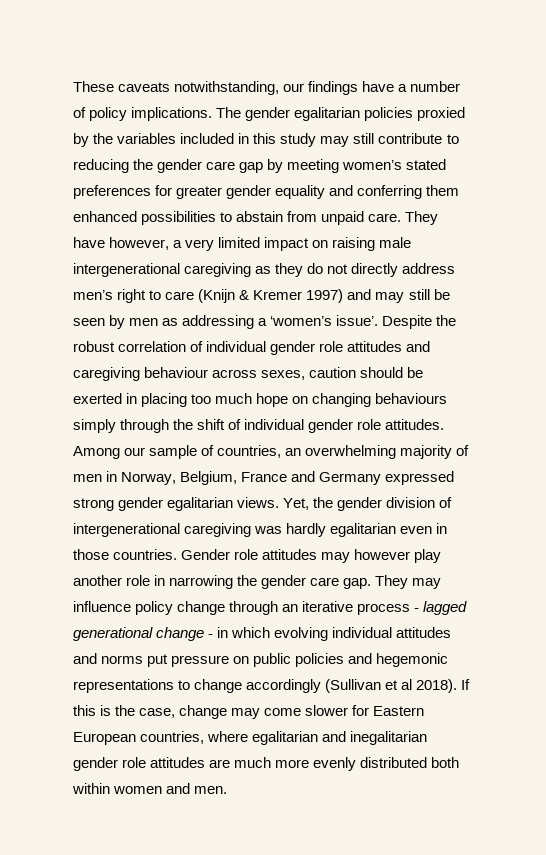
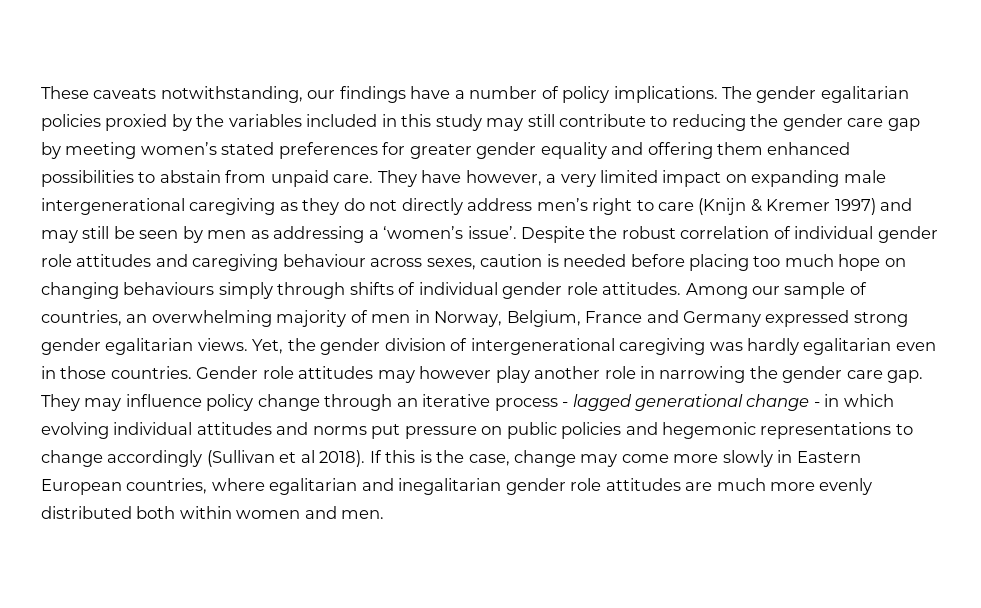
- The gender egalitarian policies proxied by the variables included in this study may still contribute to reducing the gender care gap by meeting women’s stated preferences for greater gender equality and conferring them enhanced possibilities to abstain from unpaid care.
+ The gender egalitarian policies proxied by the variables included in this study may still contribute to reducing the gender care gap by meeting women’s stated preferences for greater gender equality and offering them enhanced possibilities to abstain from unpaid care.
- They have however, a very limited impact on raising male intergenerational caregiving as they do not directly address men’s right to care (Knijn & Kremer 1997) and may still be seen by men as addressing a ‘women’s issue’.
+ They have however, a very limited impact on expanding male intergenerational caregiving as they do not directly address men’s right to care (Knijn & Kremer 1997) and may still be seen by men as addressing a ‘women’s issue’.
- Despite the robust correlation of individual gender role attitudes and caregiving behaviour across sexes, caution should be exerted in placing too much hope on changing behaviours simply through the shift of individual gender role attitudes.
+ Despite the robust correlation of individual gender role attitudes and caregiving behaviour across sexes, caution is needed before placing too much hope on changing behaviours simply through shifts of individual gender role attitudes.
- If this is the case, change may come slower for Eastern European countries, where egalitarian and inegalitarian gender role attitudes are much more evenly distributed both within women and men.
+ If this is the case, change may come more slowly in Eastern European countries, where egalitarian and inegalitarian gender role attitudes are much more evenly distributed both within women and men.

